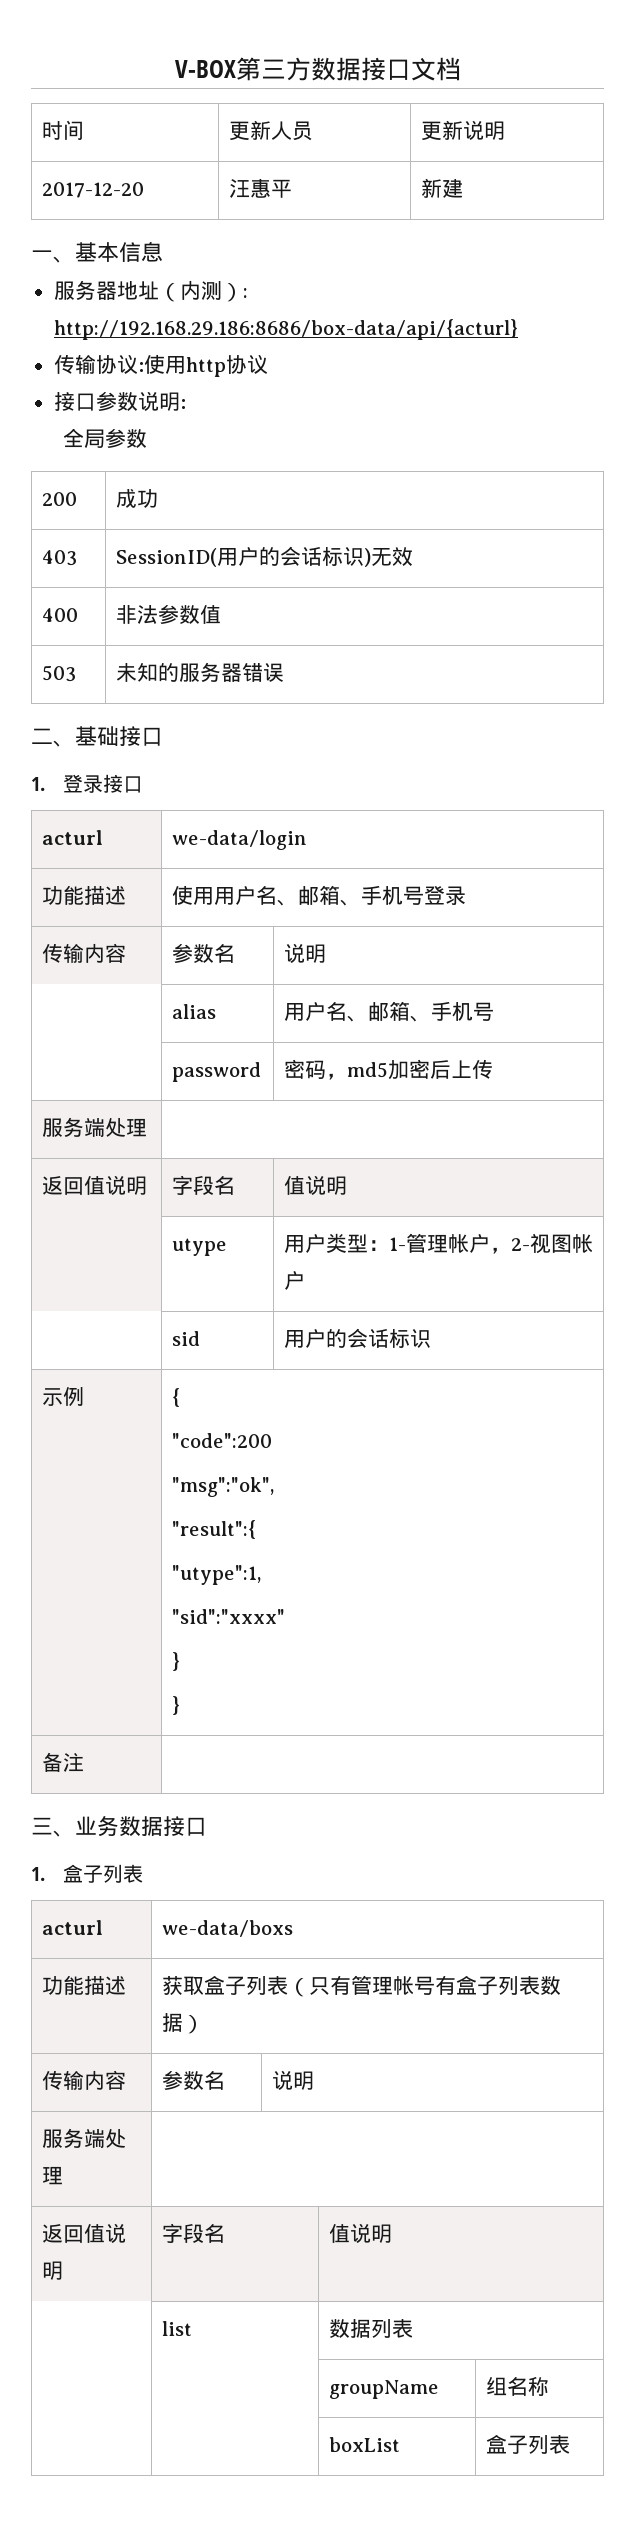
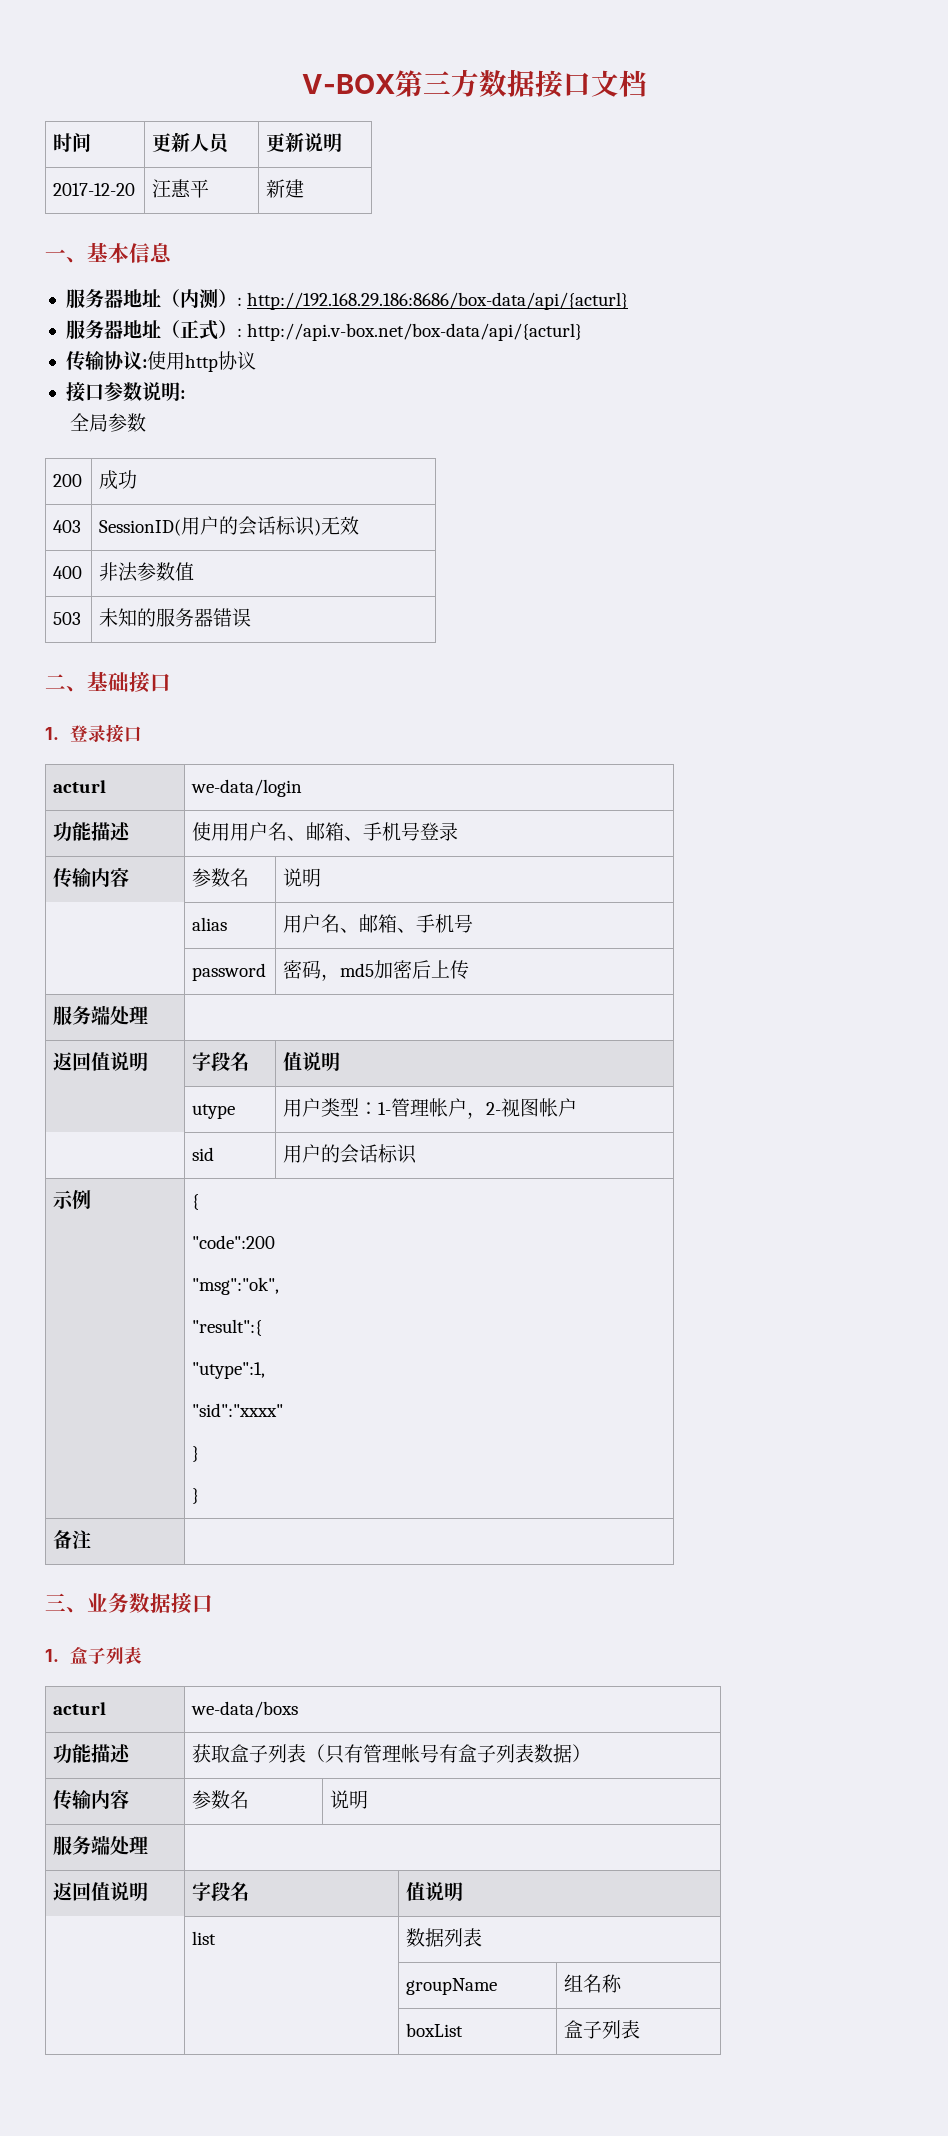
+ 服务器地址（正式）: http://api.v-box.net/box-data/api/{acturl}

